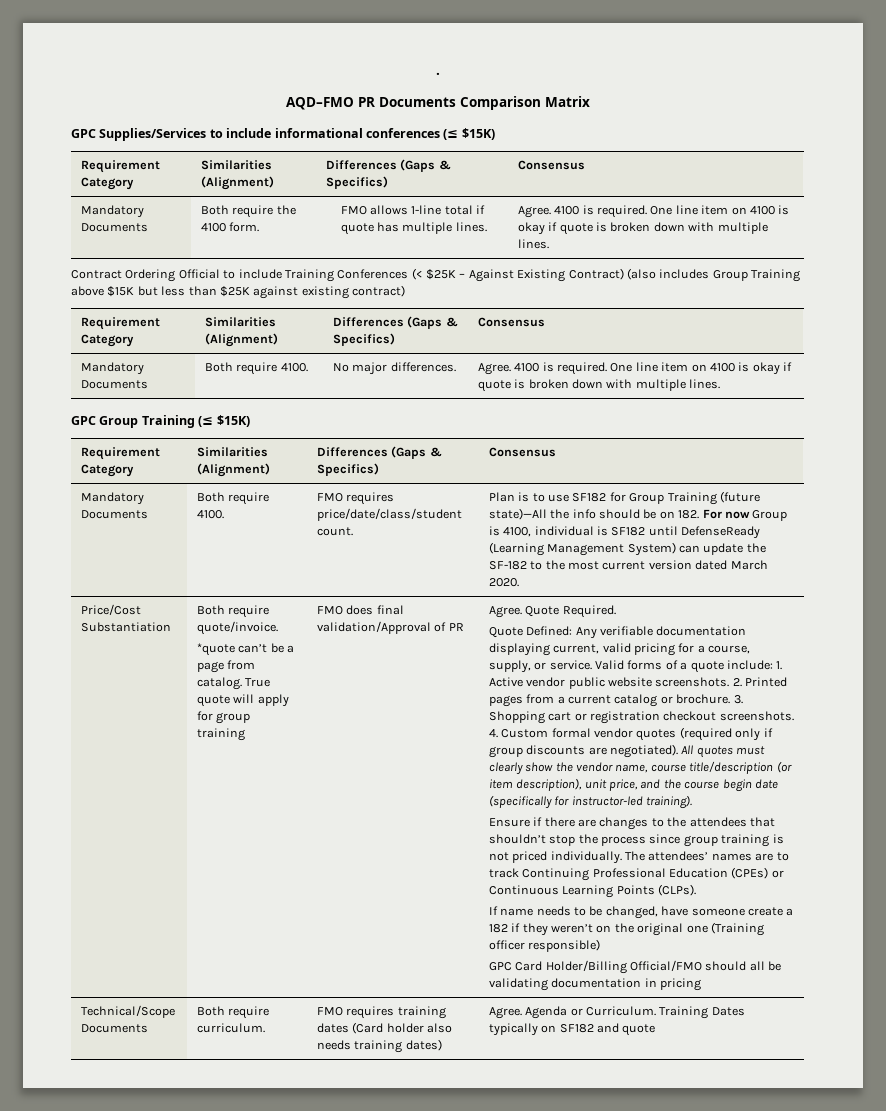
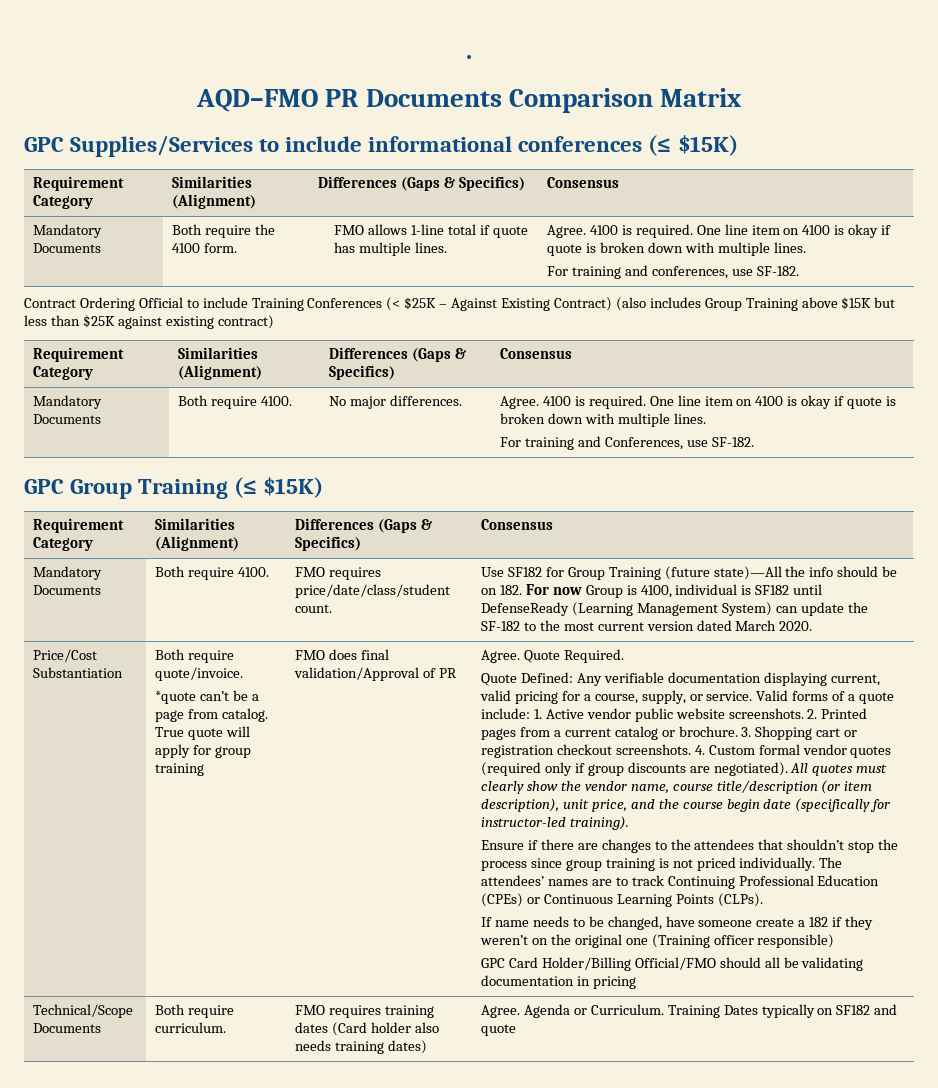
+ For training and conferences, use SF-182.
  Mandatory Documents | Both require 4100. | No major differences. | Agree. 4100 is required. One line item on 4100 is okay if quote is broken down with multiple lines.
+ For training and Conferences, use SF-182.
- Plan is to use SF182 for Group Training (future state)—All the info should be on 182. For now Group is 4100, individual is SF182 until DefenseReady (Learning Management System) can update the SF-182 to the most current version dated March 2020.
+ Use SF182 for Group Training (future state)—All the info should be on 182. For now Group is 4100, individual is SF182 until DefenseReady (Learning Management System) can update the SF-182 to the most current version dated March 2020.

